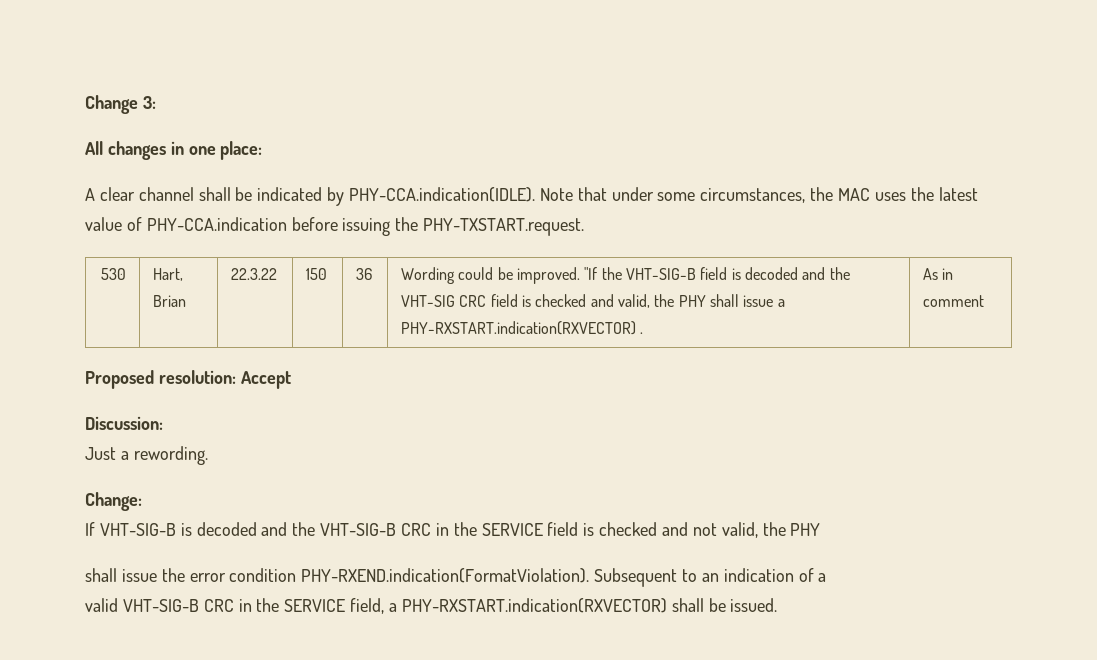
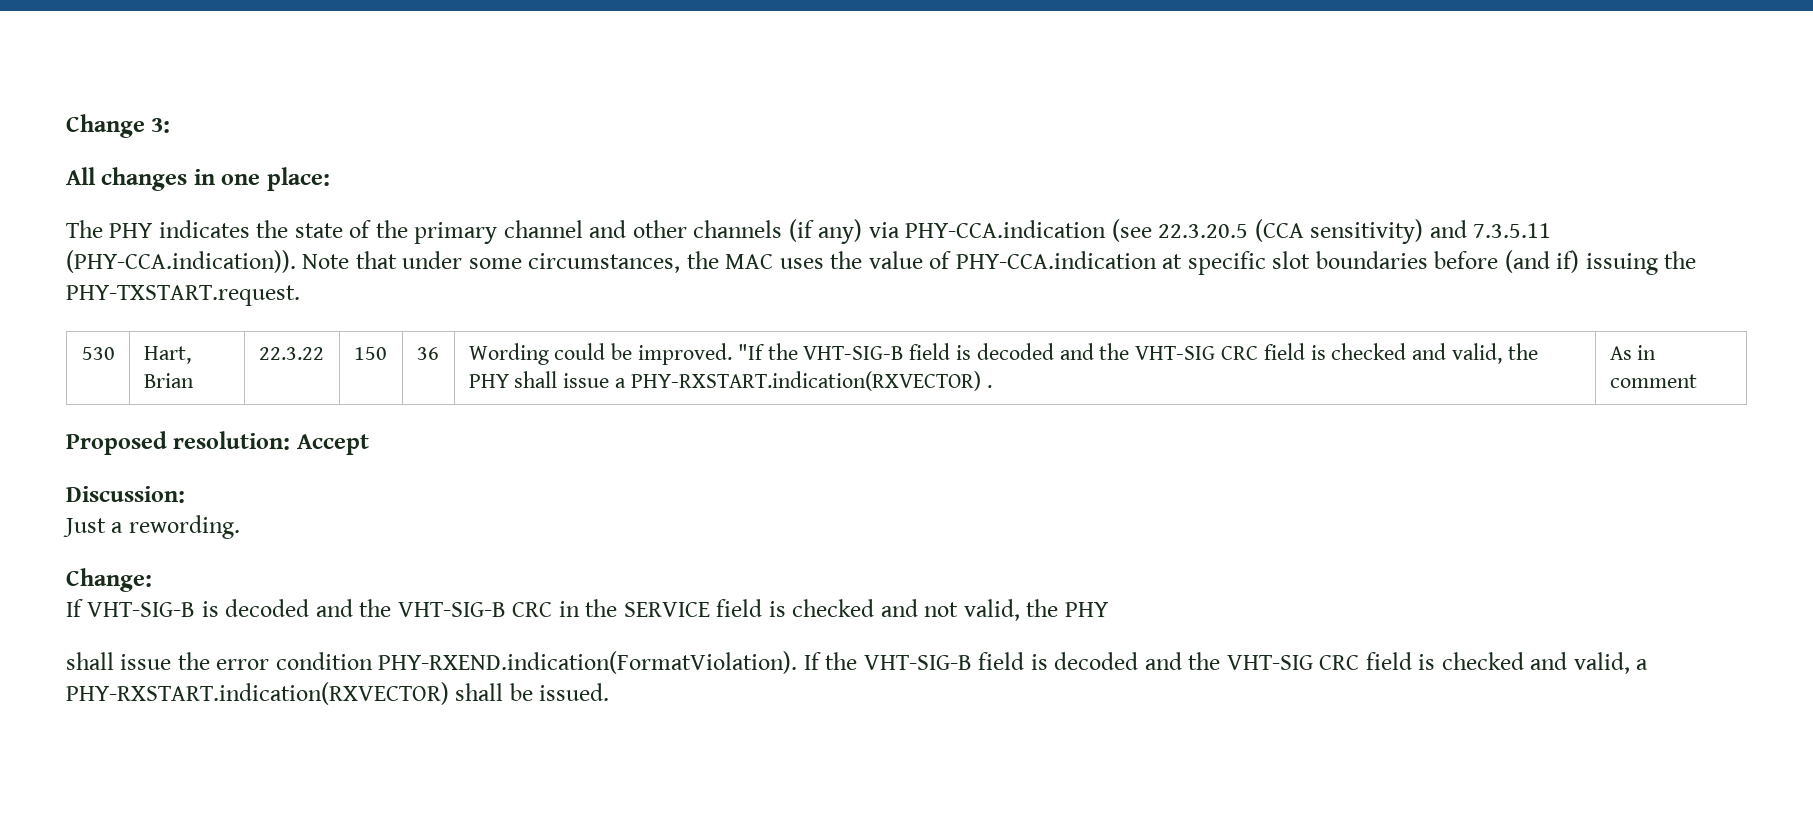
- A clear channel shall be indicated by PHY-CCA.indication(IDLE). Note that under some circumstances, the MAC uses the latest value of PHY-CCA.indication before issuing the PHY-TXSTART.request.
+ The PHY indicates the state of the primary channel and other channels (if any) via PHY-CCA.indication (see 22.3.20.5 (CCA sensitivity) and 7.3.5.11 (PHY-CCA.indication)). Note that under some circumstances, the MAC uses the value of PHY-CCA.indication at specific slot boundaries before (and if) issuing the PHY-TXSTART.request.
- shall issue the error condition PHY-RXEND.indication(FormatViolation). Subsequent to an indication of a
- valid VHT-SIG-B CRC in the SERVICE field, a PHY-RXSTART.indication(RXVECTOR) shall be issued.
+ shall issue the error condition PHY-RXEND.indication(FormatViolation). If the VHT-SIG-B field is decoded and the VHT-SIG CRC field is checked and valid, a PHY-RXSTART.indication(RXVECTOR) shall be issued.

